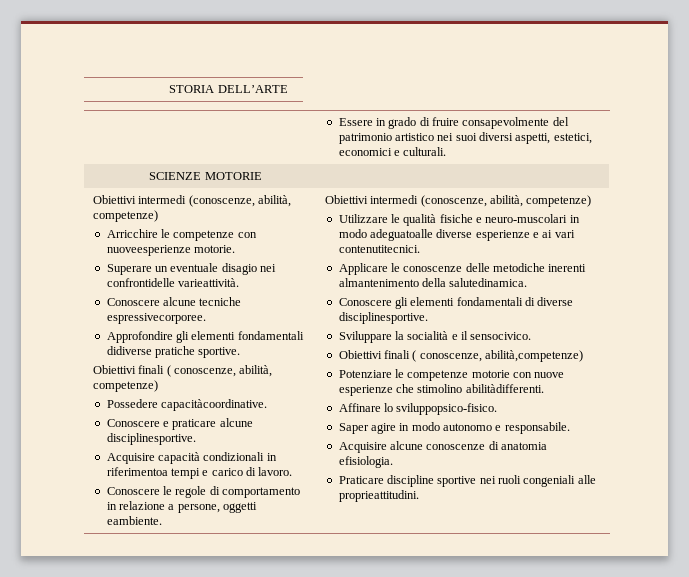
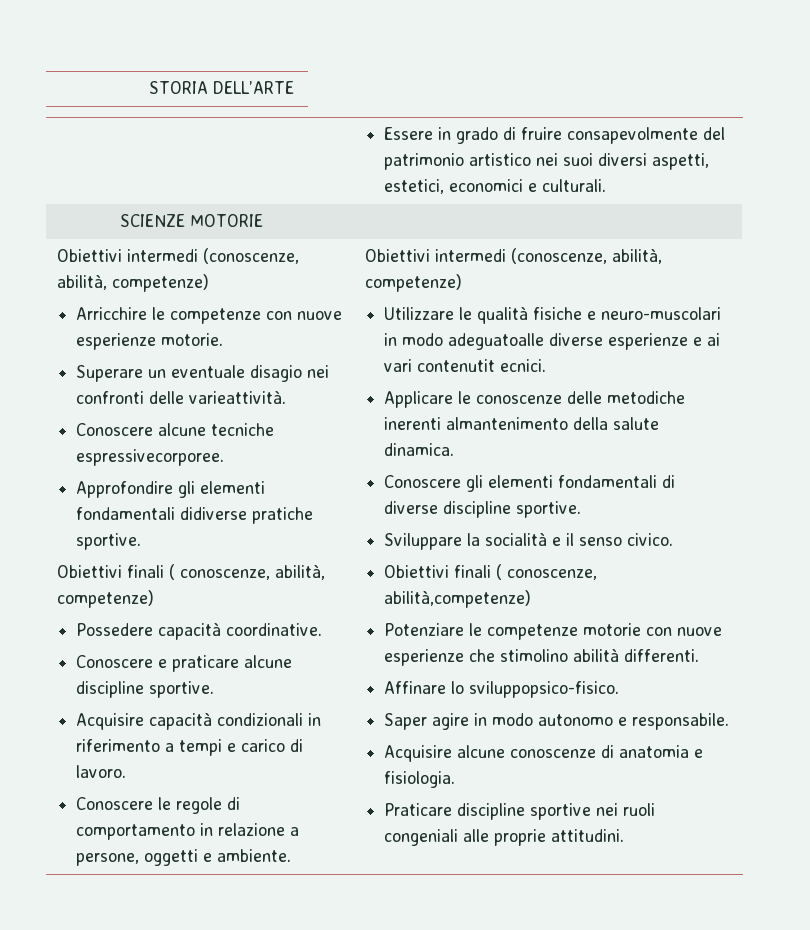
- Arricchire le competenze con nuoveesperienze motorie.
+ Arricchire le competenze con nuove esperienze motorie.
- Superare un eventuale disagio nei confrontidelle varieattività.
+ Superare un eventuale disagio nei confronti delle varieattività.
- Possedere capacitàcoordinative.
+ Possedere capacità coordinative.
- Conoscere e praticare alcune disciplinesportive.
+ Conoscere e praticare alcune discipline sportive.
- Acquisire capacità condizionali in riferimentoa tempi e carico di lavoro.
+ Acquisire capacità condizionali in riferimento a tempi e carico di lavoro.
- Conoscere le regole di comportamento in relazione a persone, oggetti eambiente.
+ Conoscere le regole di comportamento in relazione a persone, oggetti e ambiente.
- Utilizzare le qualità fisiche e neuro-muscolari in modo adeguatoalle diverse esperienze e ai vari contenutitecnici.
+ Utilizzare le qualità fisiche e neuro-muscolari in modo adeguatoalle diverse esperienze e ai vari contenutit ecnici.
- Applicare le conoscenze delle metodiche inerenti almantenimento della salutedinamica.
+ Applicare le conoscenze delle metodiche inerenti almantenimento della salute dinamica.
- Conoscere gli elementi fondamentali di diverse disciplinesportive.
+ Conoscere gli elementi fondamentali di diverse discipline sportive.
- Sviluppare la socialità e il sensocivico.
+ Sviluppare la socialità e il senso civico.
- Potenziare le competenze motorie con nuove esperienze che stimolino abilitàdifferenti.
+ Potenziare le competenze motorie con nuove esperienze che stimolino abilità differenti.
- Acquisire alcune conoscenze di anatomia efisiologia.
+ Acquisire alcune conoscenze di anatomia e fisiologia.
- Praticare discipline sportive nei ruoli congeniali alle proprieattitudini.
+ Praticare discipline sportive nei ruoli congeniali alle proprie attitudini.

